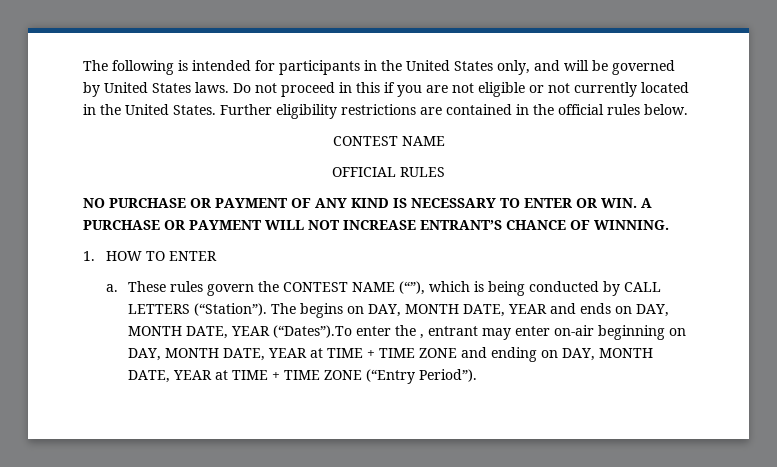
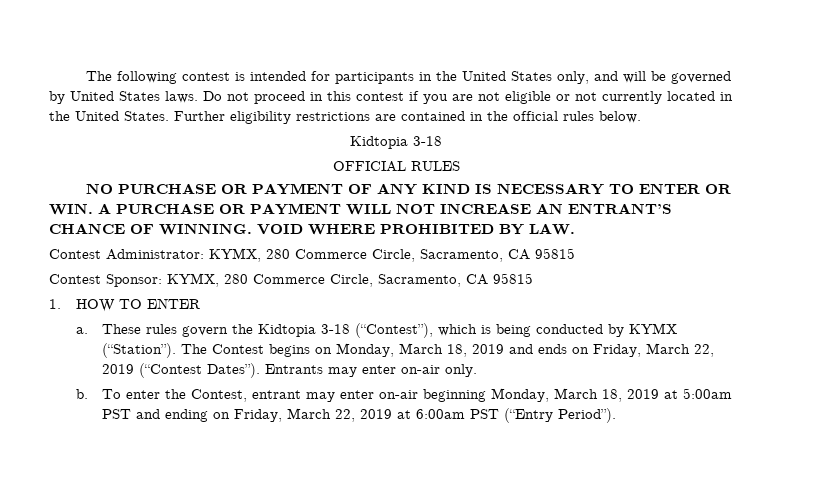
- The following is intended for participants in the United States only, and will be governed by United States laws.
+ The following contest is intended for participants in the United States only, and will be governed by United States laws.
- Do not proceed in this if you are not eligible or not currently located in the United States.
+ Do not proceed in this contest if you are not eligible or not currently located in the United States.
  Further eligibility restrictions are contained in the official rules below.
- CONTEST NAME
+ Kidtopia 3-18
- NO PURCHASE OR PAYMENT OF ANY KIND IS NECESSARY TO ENTER OR WIN. A PURCHASE OR PAYMENT WILL NOT INCREASE ENTRANT’S CHANCE OF WINNING.
+ NO PURCHASE OR PAYMENT OF ANY KIND IS NECESSARY TO ENTER OR WIN. A PURCHASE OR PAYMENT WILL NOT INCREASE AN ENTRANT’S CHANCE OF WINNING. VOID WHERE PROHIBITED BY LAW.
+ Contest Administrator: KYMX, 280 Commerce Circle, Sacramento, CA 95815
+ Contest Sponsor: KYMX, 280 Commerce Circle, Sacramento, CA 95815
- These rules govern the CONTEST NAME (“”), which is being conducted by CALL LETTERS (“Station”).
+ These rules govern the Kidtopia 3-18 (“Contest”), which is being conducted by KYMX (“Station”).
- The begins on DAY, MONTH DATE, YEAR and ends on DAY, MONTH DATE, YEAR (“Dates”).To enter the , entrant may enter on-air beginning on DAY, MONTH DATE, YEAR at TIME + TIME ZONE and ending on DAY, MONTH DATE, YEAR at TIME + TIME ZONE (“Entry Period”).
+ The Contest begins on Monday, March 18, 2019 and ends on Friday, March 22, 2019 (“Contest Dates”). Entrants may enter on-air only.
+ b. To enter the Contest, entrant may enter on-air beginning Monday, March 18, 2019 at 5:00am PST and ending on Friday, March 22, 2019 at 6:00am PST (“Entry Period”).

